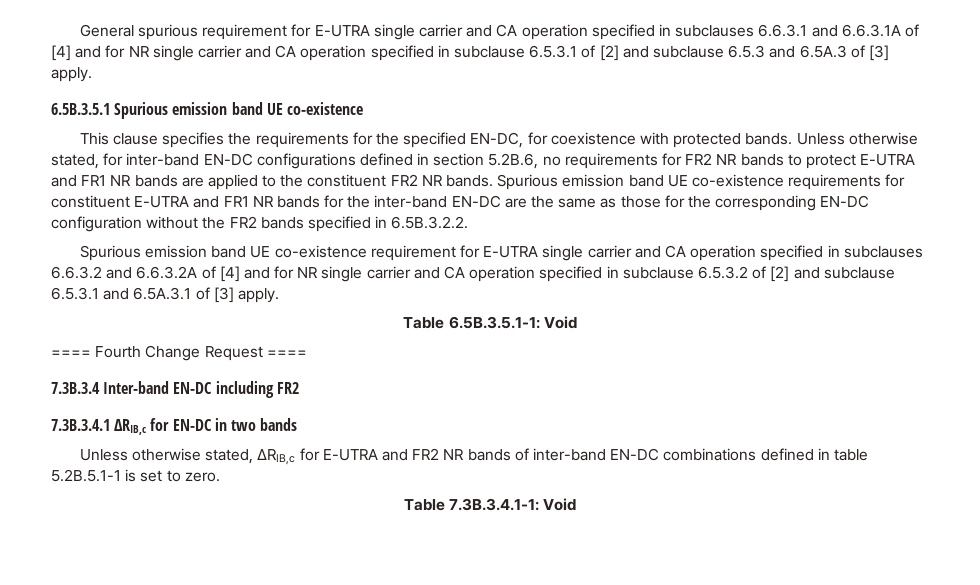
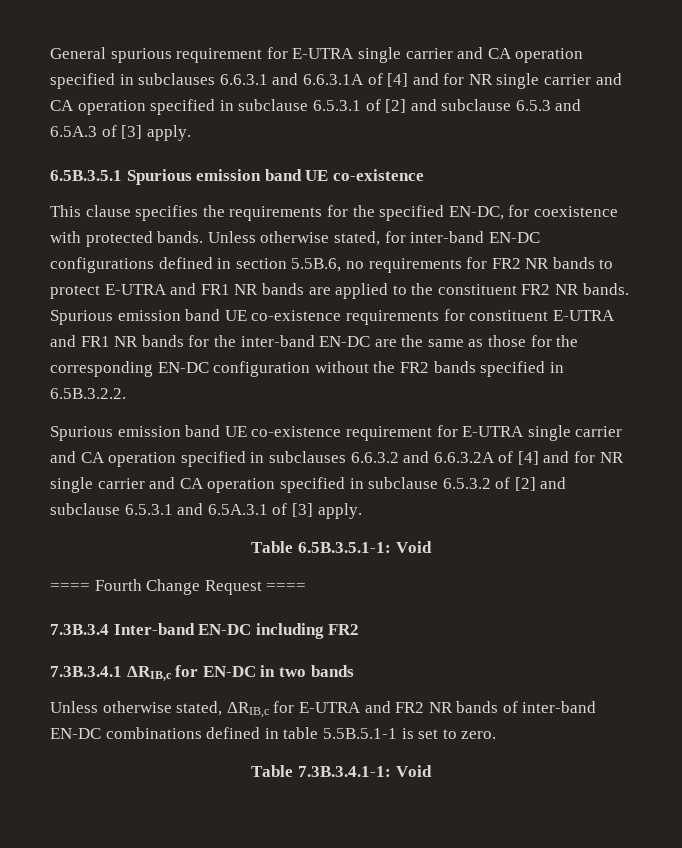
- Unless otherwise stated, for inter-band EN-DC configurations defined in section 5.2B.6, no requirements for FR2 NR bands to protect E-UTRA and FR1 NR bands are applied to the constituent FR2 NR bands.
+ Unless otherwise stated, for inter-band EN-DC configurations defined in section 5.5B.6, no requirements for FR2 NR bands to protect E-UTRA and FR1 NR bands are applied to the constituent FR2 NR bands.
- Unless otherwise stated, ΔRIB,c for E-UTRA and FR2 NR bands of inter-band EN-DC combinations defined in table 5.2B.5.1-1 is set to zero.
+ Unless otherwise stated, ΔRIB,c for E-UTRA and FR2 NR bands of inter-band EN-DC combinations defined in table 5.5B.5.1-1 is set to zero.

